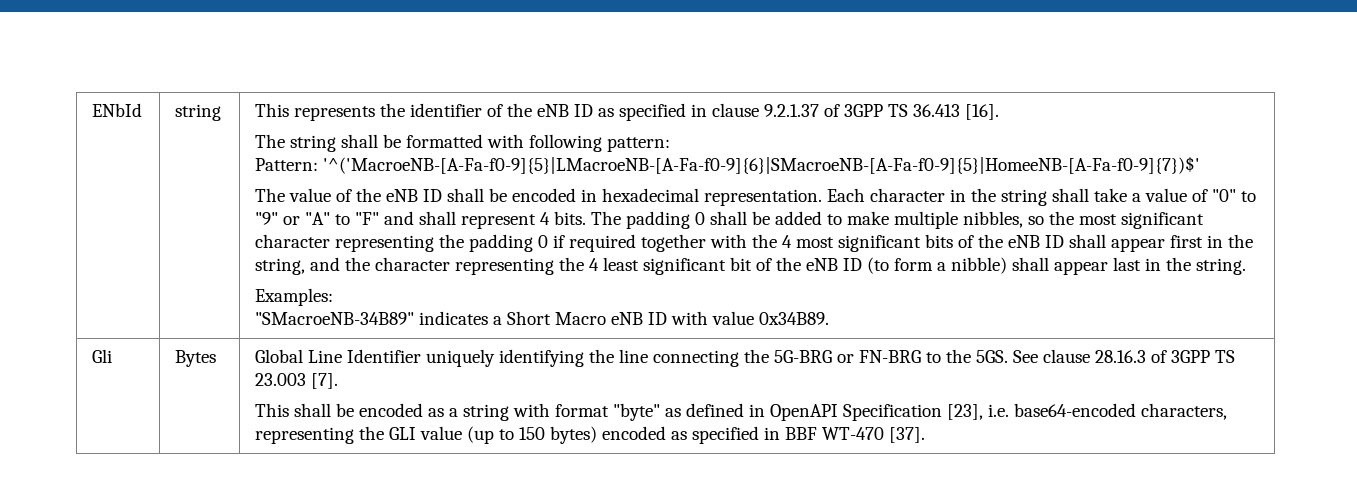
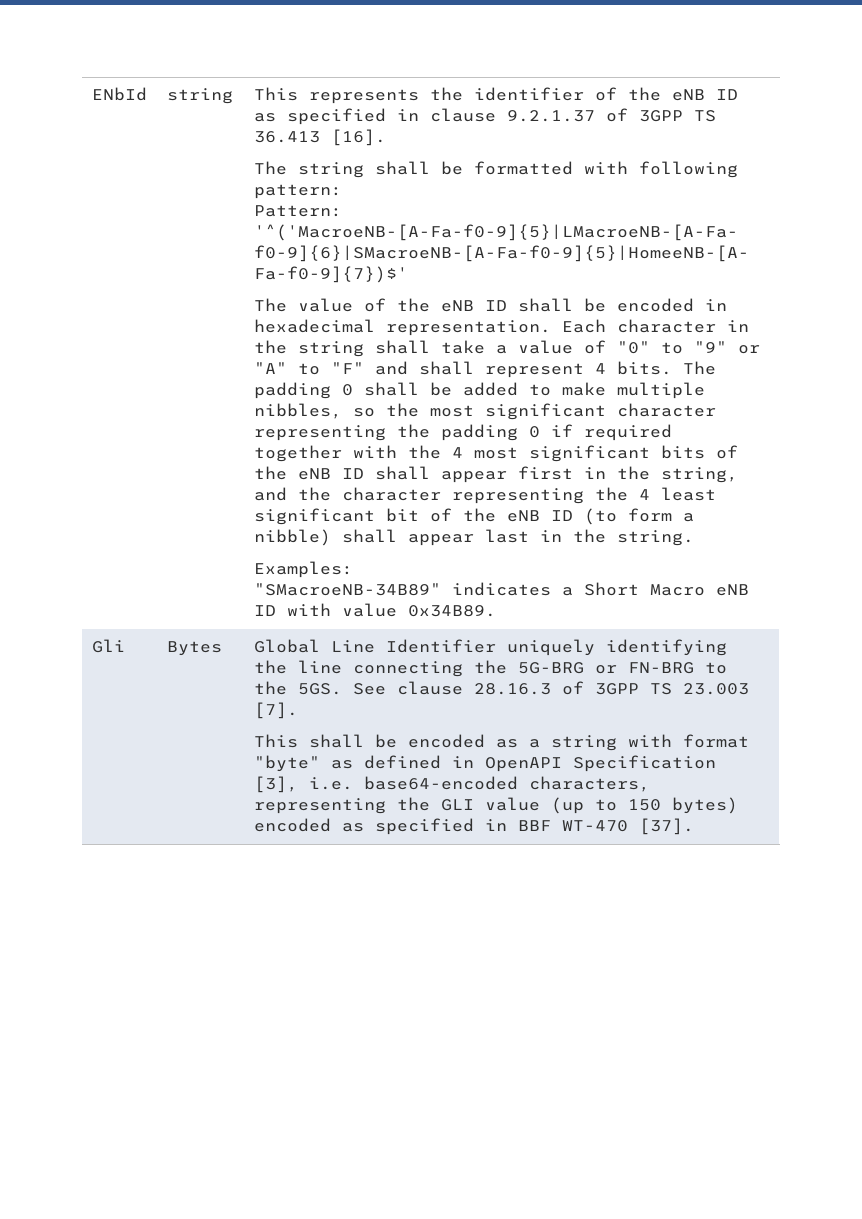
- This shall be encoded as a string with format "byte" as defined in OpenAPI Specification [23], i.e. base64-encoded characters, representing the GLI value (up to 150 bytes) encoded as specified in BBF WT-470 [37].
+ This shall be encoded as a string with format "byte" as defined in OpenAPI Specification [3], i.e. base64-encoded characters, representing the GLI value (up to 150 bytes) encoded as specified in BBF WT-470 [37].

